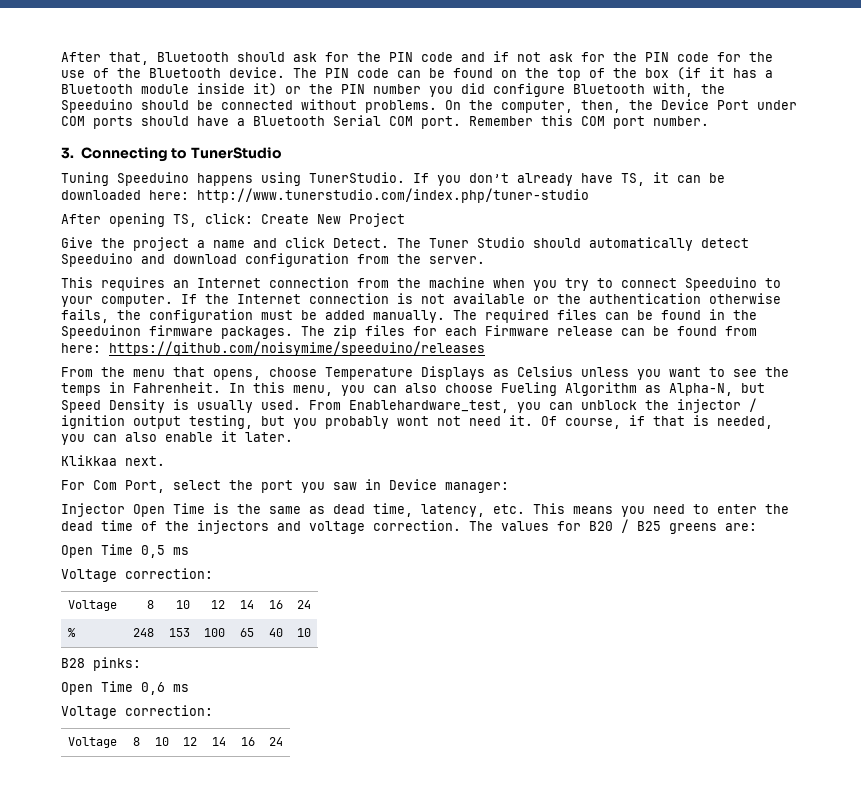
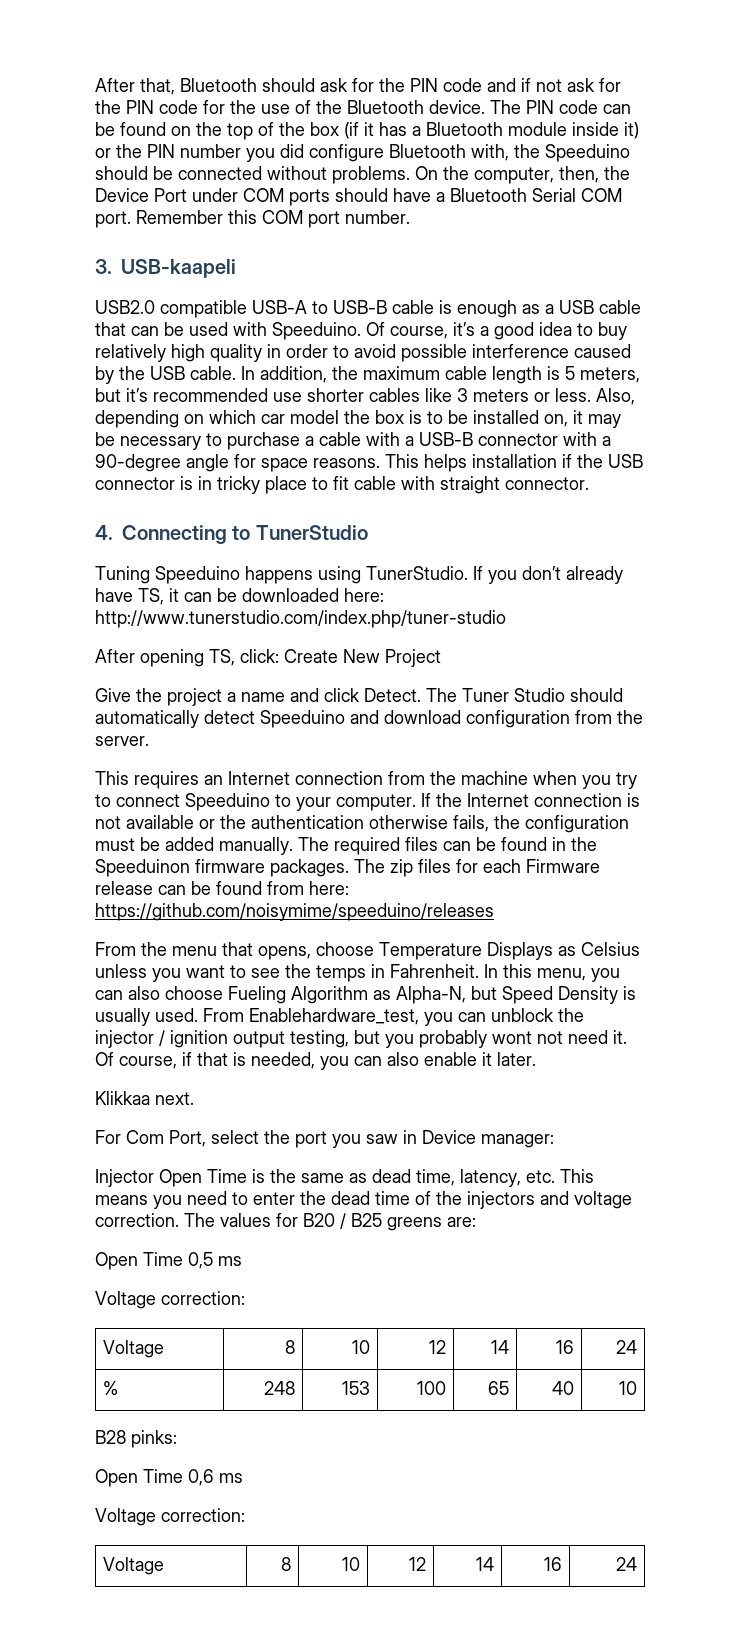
- 3. Connecting to TunerStudio
+ 3. USB-kaapeli
+ USB2.0 compatible USB-A to USB-B cable is enough as a USB cable that can be used with Speeduino. Of course, it’s a good idea to buy relatively high quality in order to avoid possible interference caused by the USB cable. In addition, the maximum cable length is 5 meters, but it’s recommended use shorter cables like 3 meters or less. Also, depending on which car model the box is to be installed on, it may be necessary to purchase a cable with a USB-B connector with a 90-degree angle for space reasons. This helps installation if the USB connector is in tricky place to fit cable with straight connector.
+ 4. Connecting to TunerStudio

